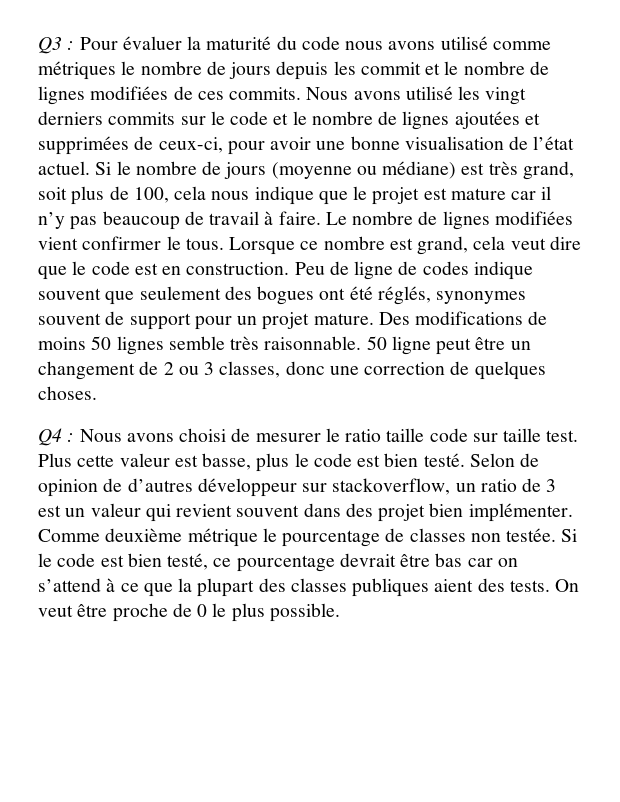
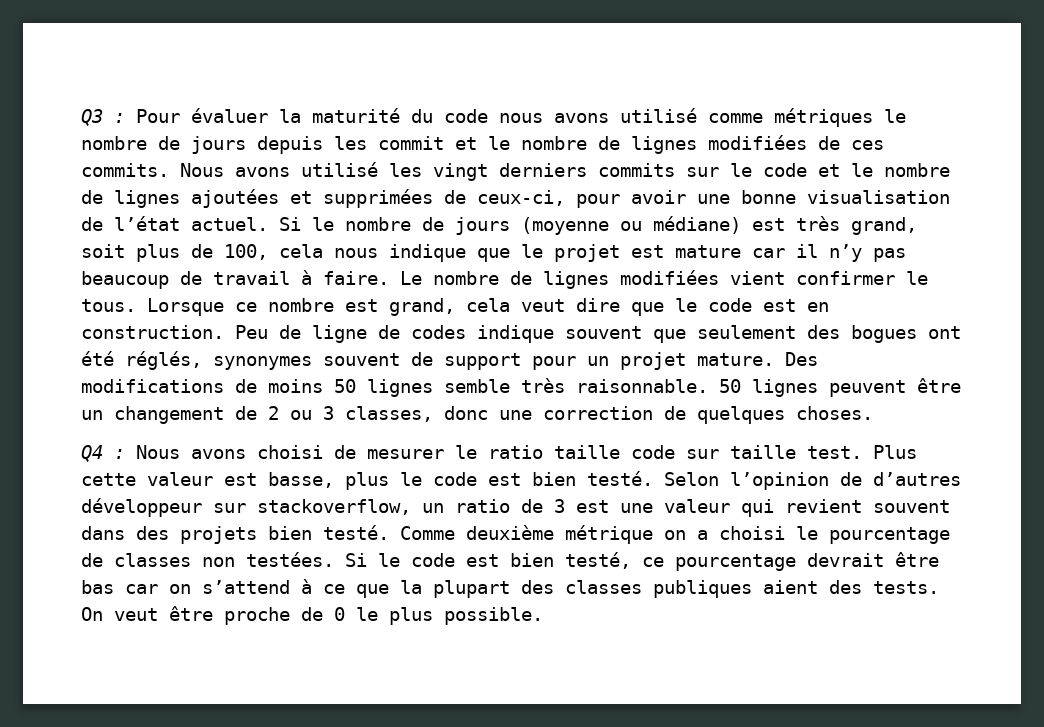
- 50 ligne peut être un changement de 2 ou 3 classes, donc une correction de quelques choses.
+ 50 lignes peuvent être un changement de 2 ou 3 classes, donc une correction de quelques choses.
- Selon de opinion de d’autres développeur sur stackoverflow, un ratio de 3 est un valeur qui revient souvent dans des projet bien implémenter. Comme deuxième métrique le pourcentage de classes non testée.
+ Selon l’opinion de d’autres développeur sur stackoverflow, un ratio de 3 est une valeur qui revient souvent dans des projets bien testé. Comme deuxième métrique on a choisi le pourcentage de classes non testées.

